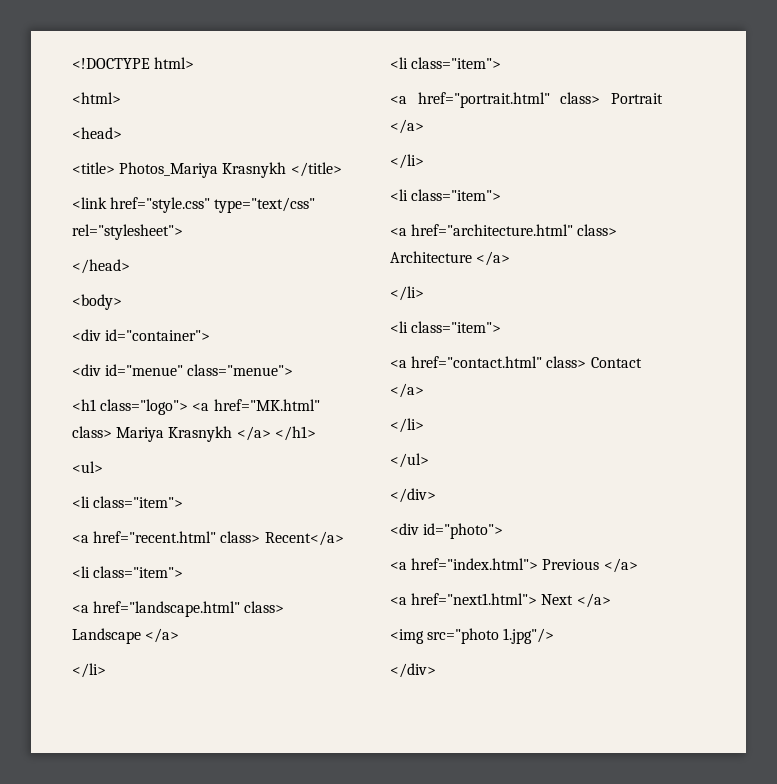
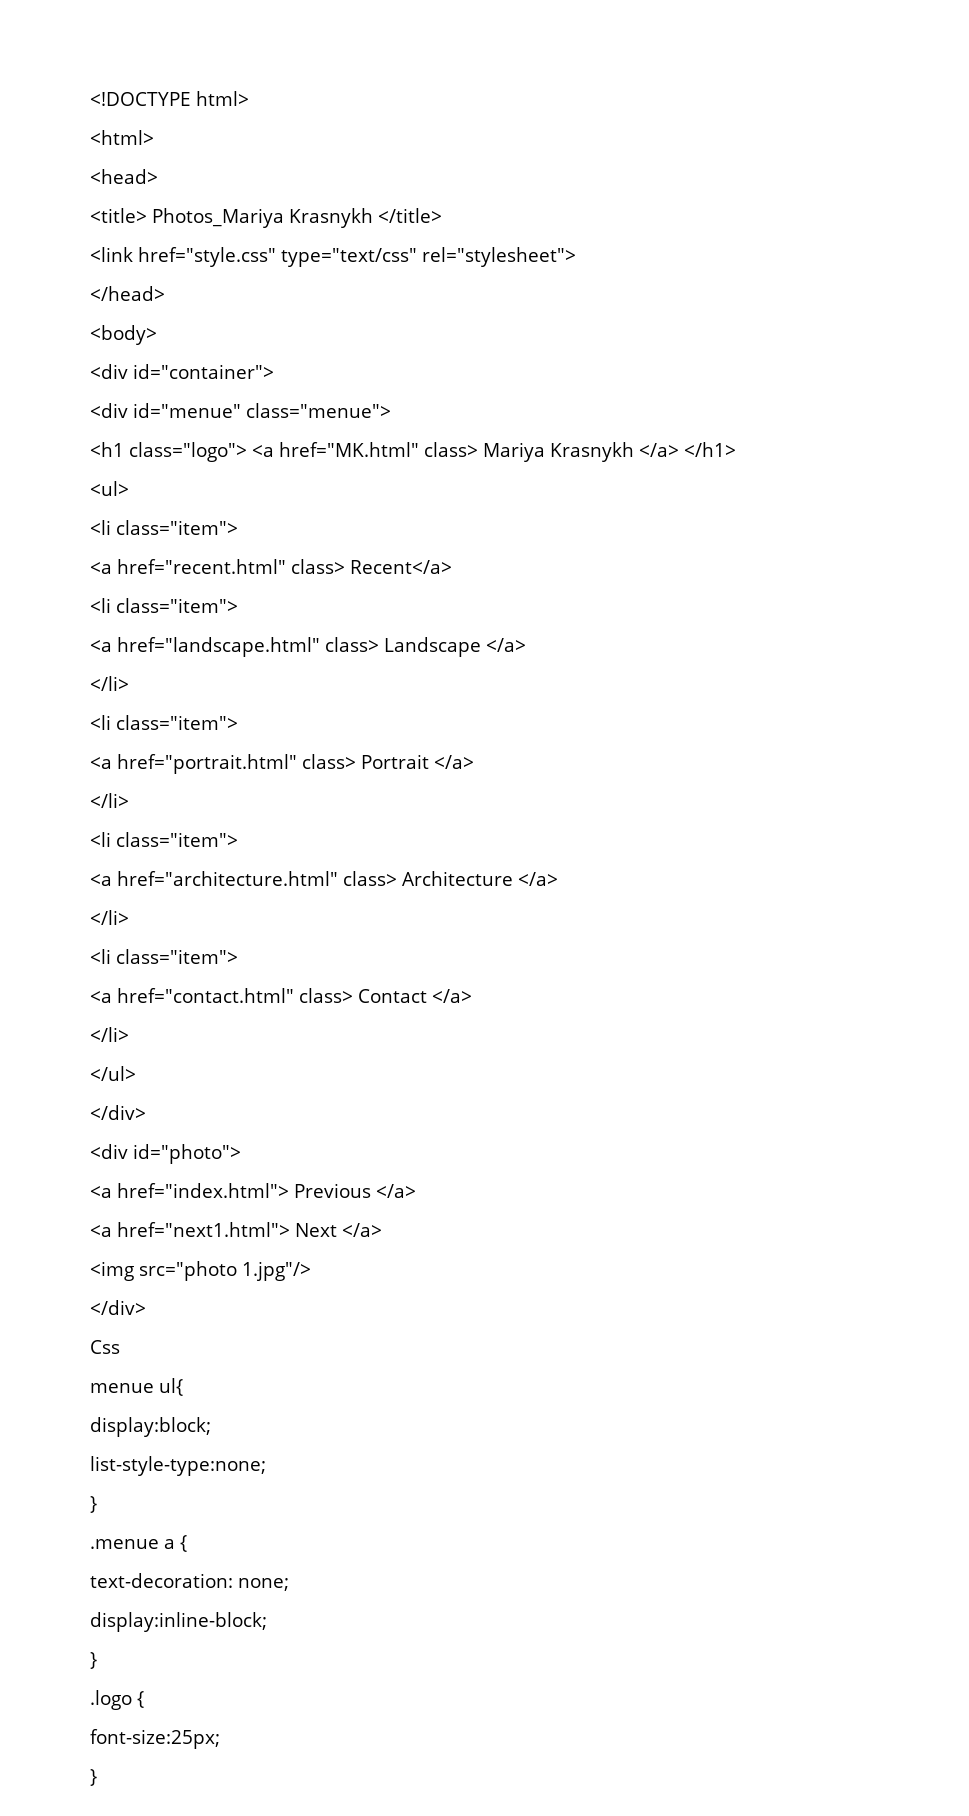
+ Css
+ menue ul{
+ display:block;
+ list-style-type:none;
+ }
+ .menue a {
+ text-decoration: none;
+ display:inline-block;
+ }
+ .logo {
+ font-size:25px;
+ }

